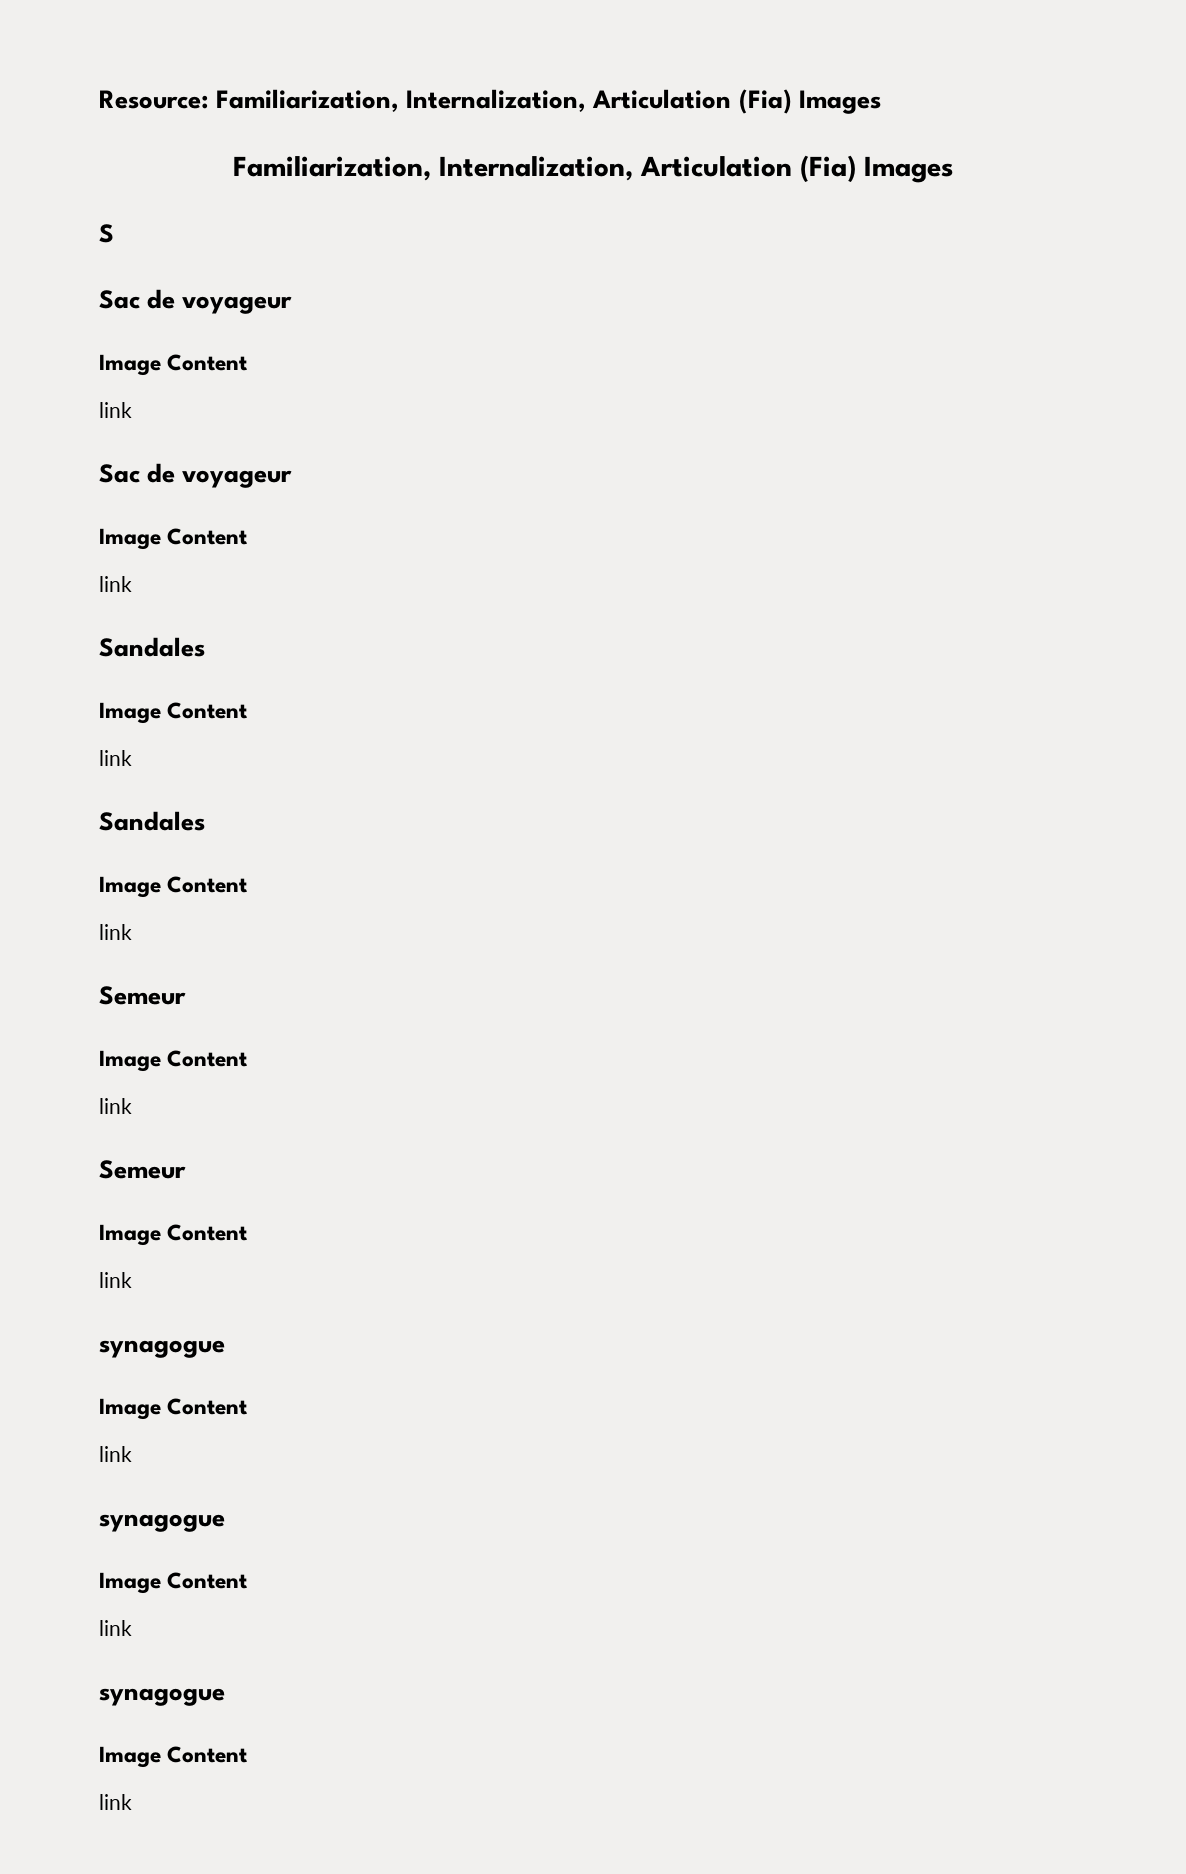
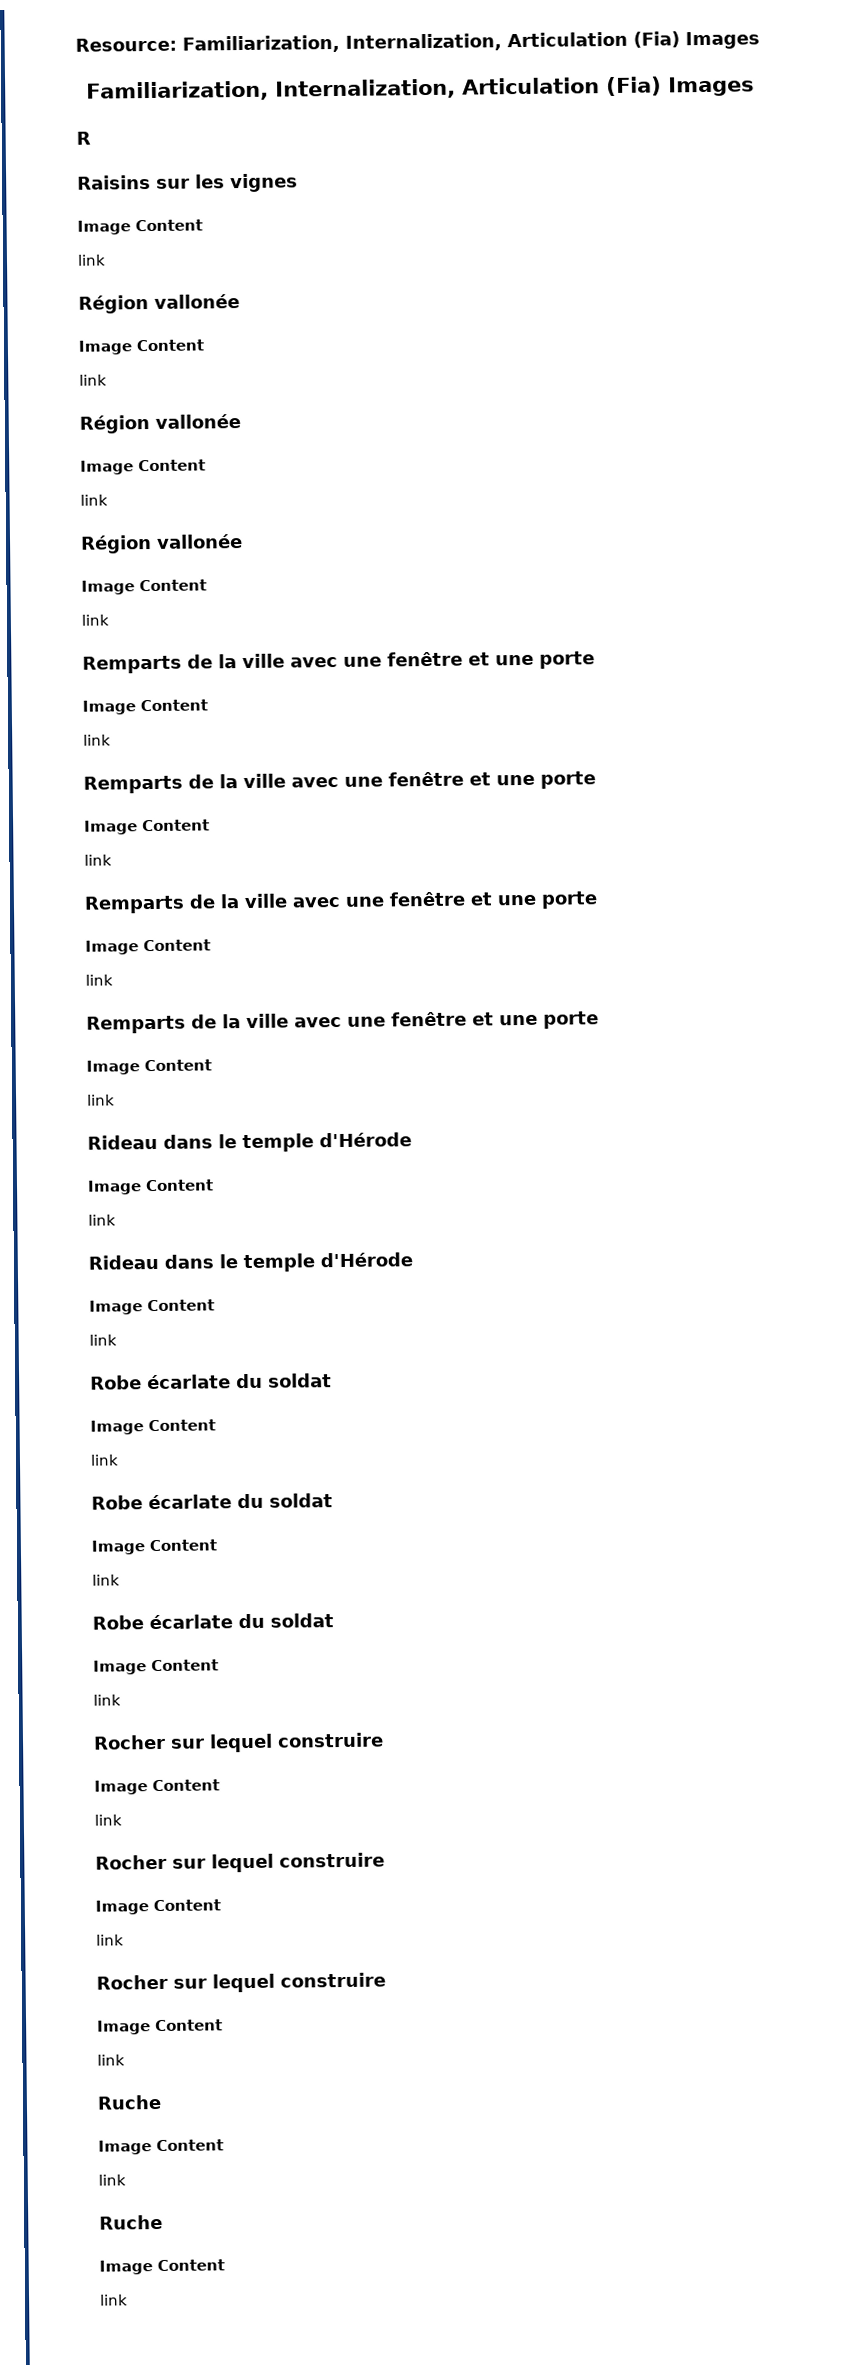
- S
- Sac de voyageur
+ R
+ Raisins sur les vignes
  Image Content
  link
- Sac de voyageur
+ Région vallonée
  Image Content
  link
- Sandales
+ Région vallonée
  Image Content
  link
- Sandales
+ Région vallonée
  Image Content
  link
- Semeur
+ Remparts de la ville avec une fenêtre et une porte
  Image Content
  link
- Semeur
+ Remparts de la ville avec une fenêtre et une porte
  Image Content
  link
- synagogue
+ Remparts de la ville avec une fenêtre et une porte
  Image Content
  link
- synagogue
+ Remparts de la ville avec une fenêtre et une porte
  Image Content
  link
- synagogue
+ Rideau dans le temple d'Hérode
+ Image Content
+ link
+ Rideau dans le temple d'Hérode
+ Image Content
+ link
+ Robe écarlate du soldat
+ Image Content
+ link
+ Robe écarlate du soldat
+ Image Content
+ link
+ Robe écarlate du soldat
+ Image Content
+ link
+ Rocher sur lequel construire
+ Image Content
+ link
+ Rocher sur lequel construire
+ Image Content
+ link
+ Rocher sur lequel construire
+ Image Content
+ link
+ Ruche
+ Image Content
+ link
+ Ruche

